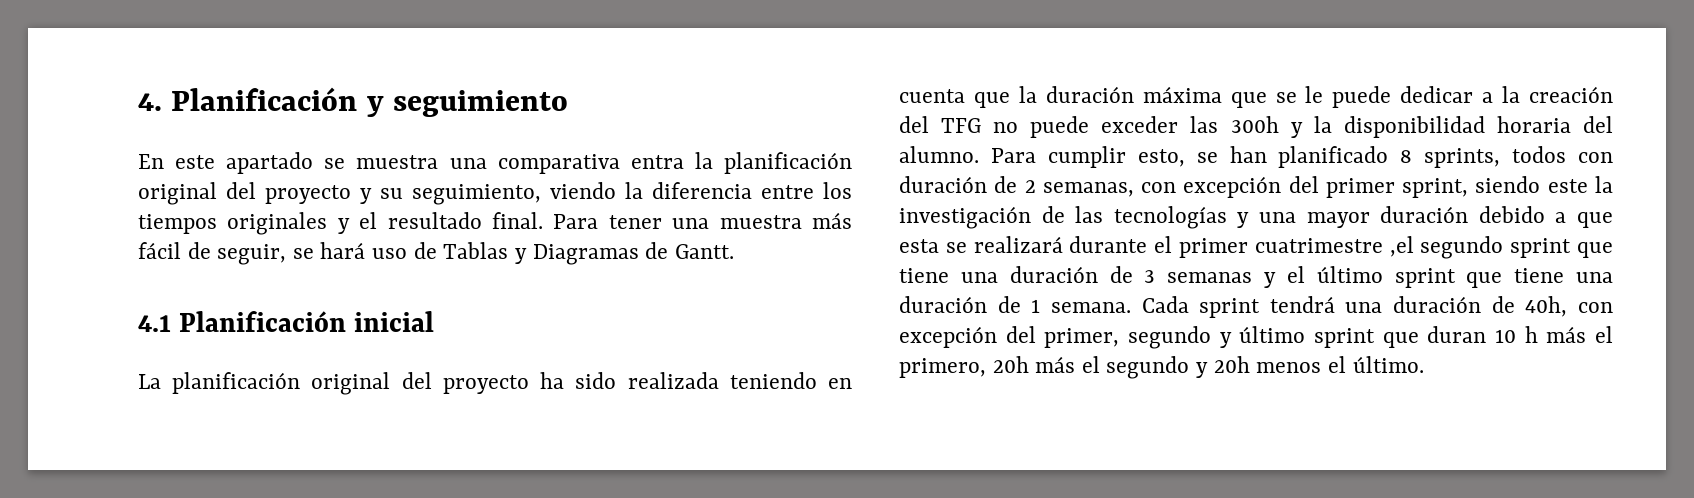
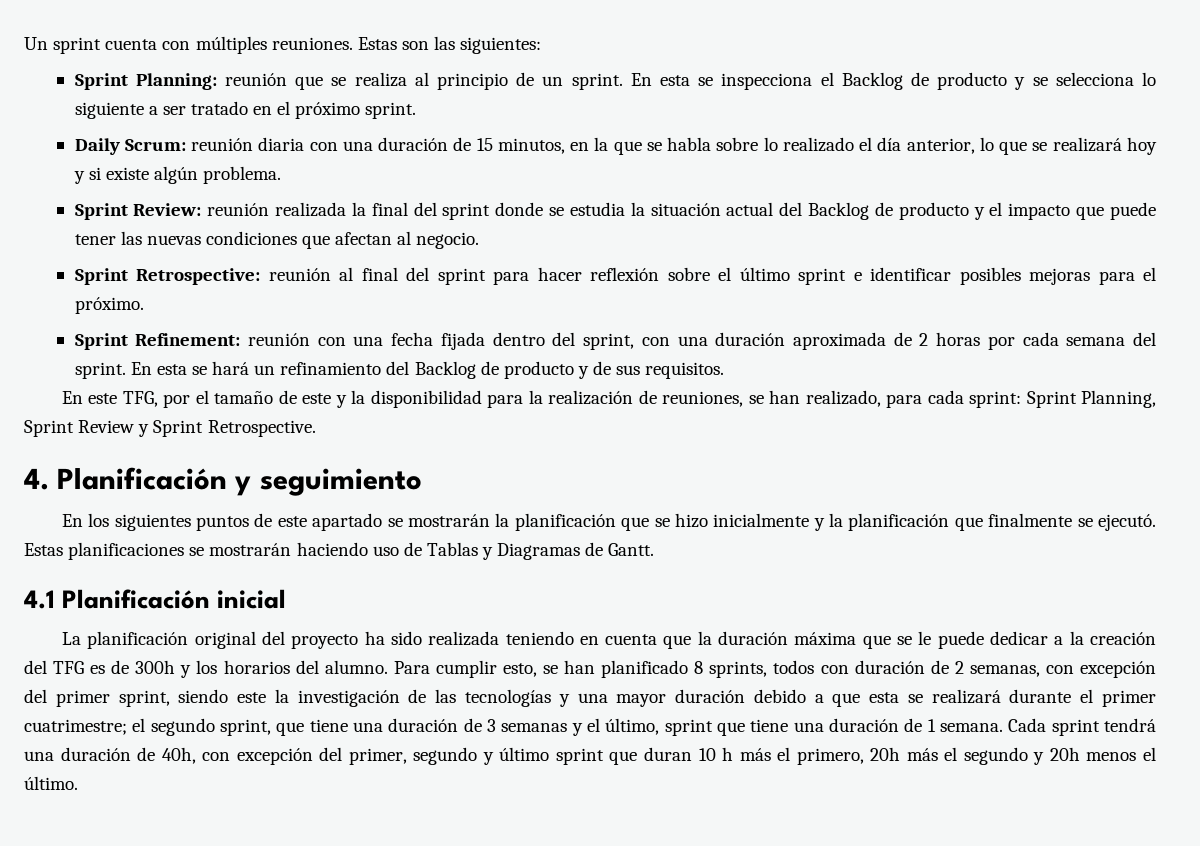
+ Un sprint cuenta con múltiples reuniones. Estas son las siguientes:
+ Sprint Planning: reunión que se realiza al principio de un sprint. En esta se inspecciona el Backlog de producto y se selecciona lo siguiente a ser tratado en el próximo sprint.
+ Daily Scrum: reunión diaria con una duración de 15 minutos, en la que se habla sobre lo realizado el día anterior, lo que se realizará hoy y si existe algún problema.
+ Sprint Review: reunión realizada la final del sprint donde se estudia la situación actual del Backlog de producto y el impacto que puede tener las nuevas condiciones que afectan al negocio.
+ Sprint Retrospective: reunión al final del sprint para hacer reflexión sobre el último sprint e identificar posibles mejoras para el próximo.
+ Sprint Refinement: reunión con una fecha fijada dentro del sprint, con una duración aproximada de 2 horas por cada semana del sprint. En esta se hará un refinamiento del Backlog de producto y de sus requisitos.
+ En este TFG, por el tamaño de este y la disponibilidad para la realización de reuniones, se han realizado, para cada sprint: Sprint Planning, Sprint Review y Sprint Retrospective.
- En este apartado se muestra una comparativa entra la planificación original del proyecto y su seguimiento, viendo la diferencia entre los tiempos originales y el resultado final. Para tener una muestra más fácil de seguir, se hará uso de Tablas y Diagramas de Gantt.
+ En los siguientes puntos de este apartado se mostrarán la planificación que se hizo inicialmente y la planificación que finalmente se ejecutó. Estas planificaciones se mostrarán haciendo uso de Tablas y Diagramas de Gantt.
- La planificación original del proyecto ha sido realizada teniendo en cuenta que la duración máxima que se le puede dedicar a la creación del TFG no puede exceder las 300h y la disponibilidad horaria del alumno.
+ La planificación original del proyecto ha sido realizada teniendo en cuenta que la duración máxima que se le puede dedicar a la creación del TFG es de 300h y los horarios del alumno.
- Para cumplir esto, se han planificado 8 sprints, todos con duración de 2 semanas, con excepción del primer sprint, siendo este la investigación de las tecnologías y una mayor duración debido a que esta se realizará durante el primer cuatrimestre ,el segundo sprint que tiene una duración de 3 semanas y el último sprint que tiene una duración de 1 semana.
+ Para cumplir esto, se han planificado 8 sprints, todos con duración de 2 semanas, con excepción del primer sprint, siendo este la investigación de las tecnologías y una mayor duración debido a que esta se realizará durante el primer cuatrimestre; el segundo sprint, que tiene una duración de 3 semanas y el último, sprint que tiene una duración de 1 semana.

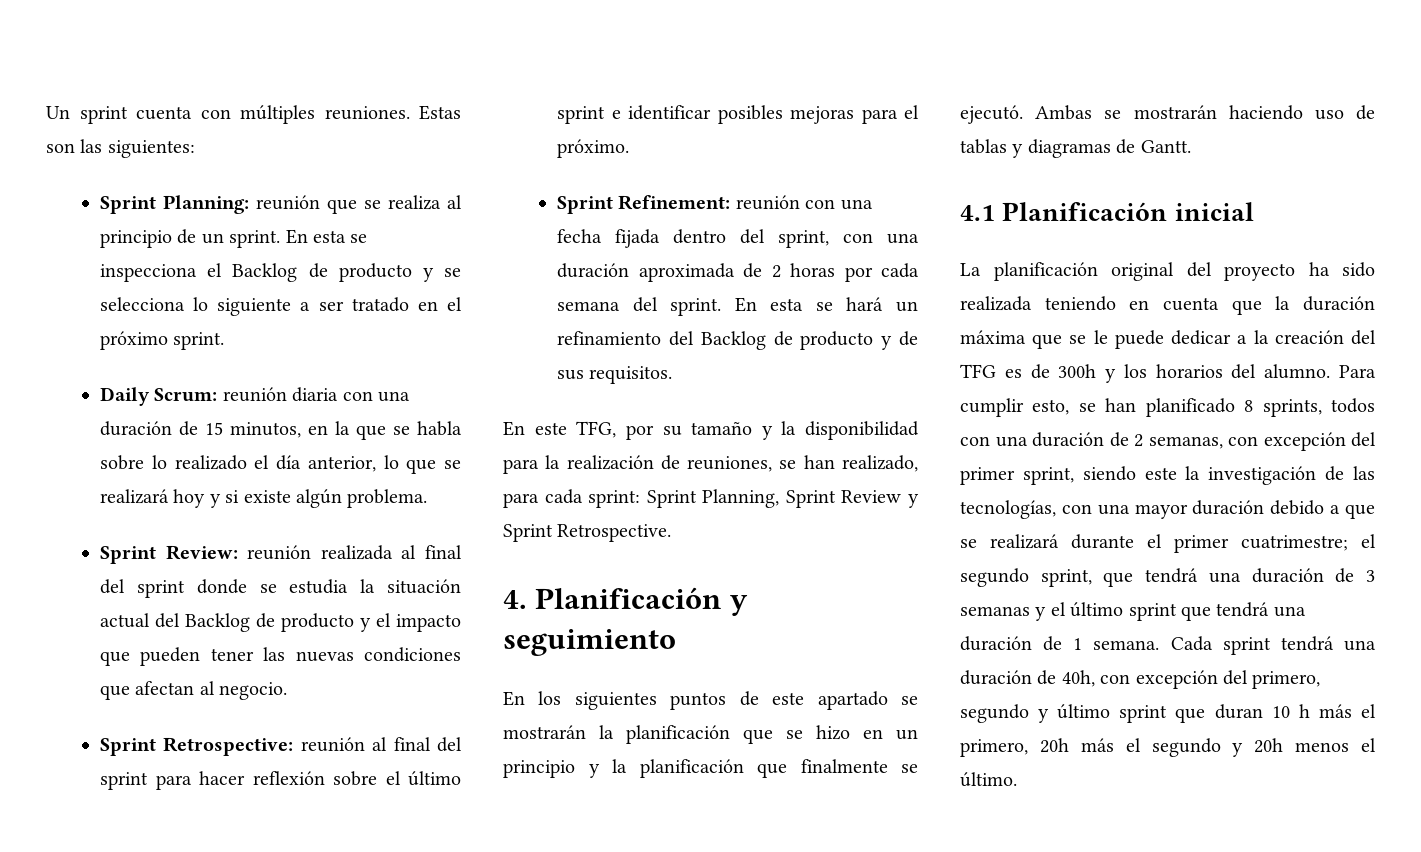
- Sprint Review: reunión realizada la final del sprint donde se estudia la situación actual del Backlog de producto y el impacto que puede tener las nuevas condiciones que afectan al negocio.
+ Sprint Review: reunión realizada al final del sprint donde se estudia la situación actual del Backlog de producto y el impacto que pueden tener las nuevas condiciones que afectan al negocio.
- En este TFG, por el tamaño de este y la disponibilidad para la realización de reuniones, se han realizado, para cada sprint: Sprint Planning, Sprint Review y Sprint Retrospective.
+ En este TFG, por su tamaño y la disponibilidad para la realización de reuniones, se han realizado, para cada sprint: Sprint Planning, Sprint Review y Sprint Retrospective.
- En los siguientes puntos de este apartado se mostrarán la planificación que se hizo inicialmente y la planificación que finalmente se ejecutó.
+ En los siguientes puntos de este apartado se mostrarán la planificación que se hizo en un principio y la planificación que finalmente se ejecutó.
- Estas planificaciones se mostrarán haciendo uso de Tablas y Diagramas de Gantt.
+ Ambas se mostrarán haciendo uso de tablas y diagramas de Gantt.
- Para cumplir esto, se han planificado 8 sprints, todos con duración de 2 semanas, con excepción del primer sprint, siendo este la investigación de las tecnologías y una mayor duración debido a que esta se realizará durante el primer cuatrimestre; el segundo sprint, que tiene una duración de 3 semanas y el último, sprint que tiene una duración de 1 semana.
+ Para cumplir esto, se han planificado 8 sprints, todos con una duración de 2 semanas, con excepción del primer sprint, siendo este la investigación de las tecnologías, con una mayor duración debido a que se realizará durante el primer cuatrimestre; el segundo sprint, que tendrá una duración de 3 semanas y el último sprint que tendrá una duración de 1 semana.
- Cada sprint tendrá una duración de 40h, con excepción del primer, segundo y último sprint que duran 10 h más el primero, 20h más el segundo y 20h menos el último.
+ Cada sprint tendrá una duración de 40h, con excepción del primero, segundo y último sprint que duran 10 h más el primero, 20h más el segundo y 20h menos el último.

